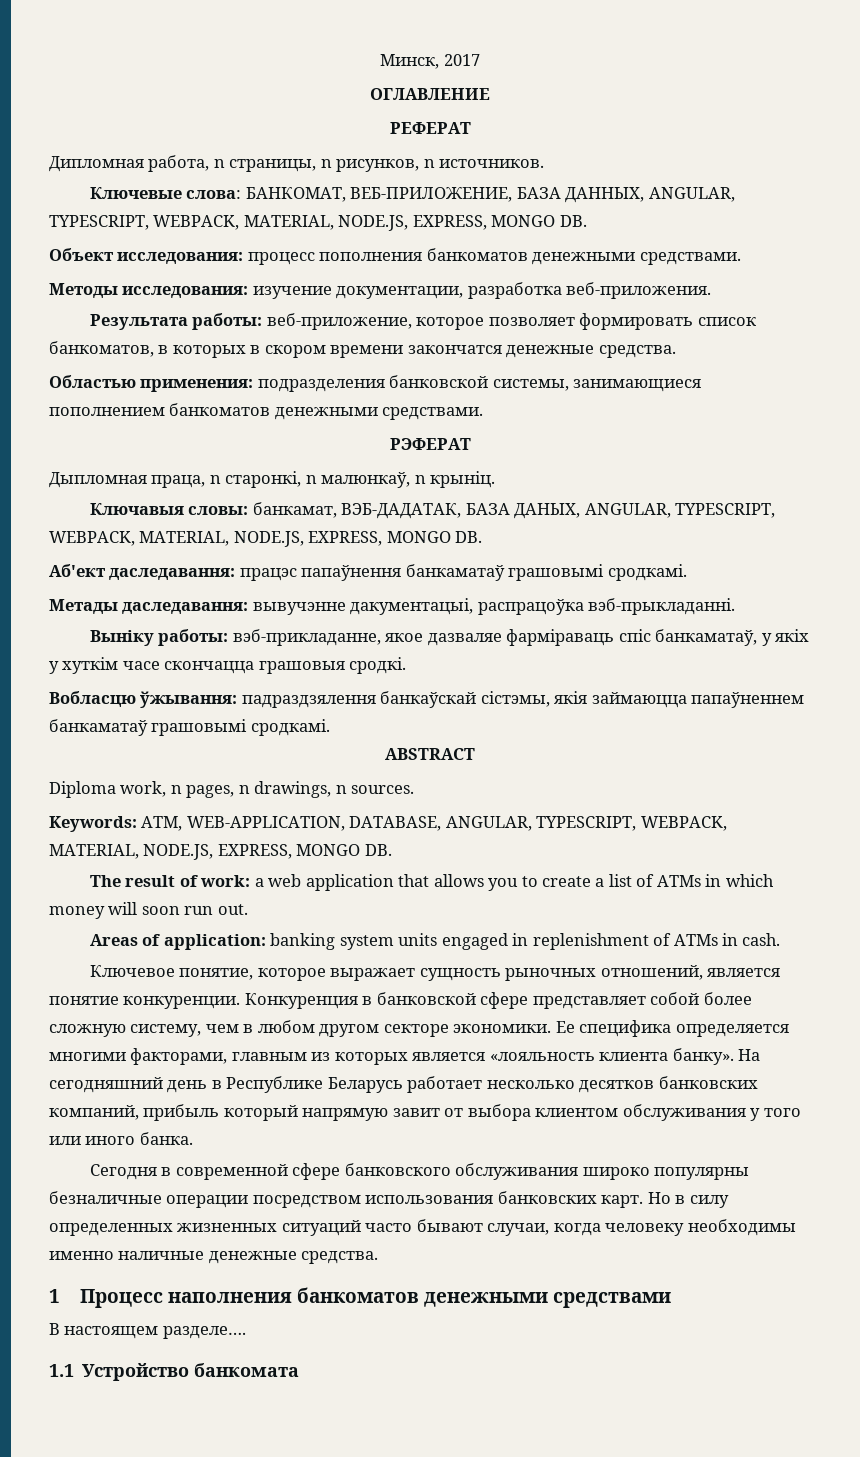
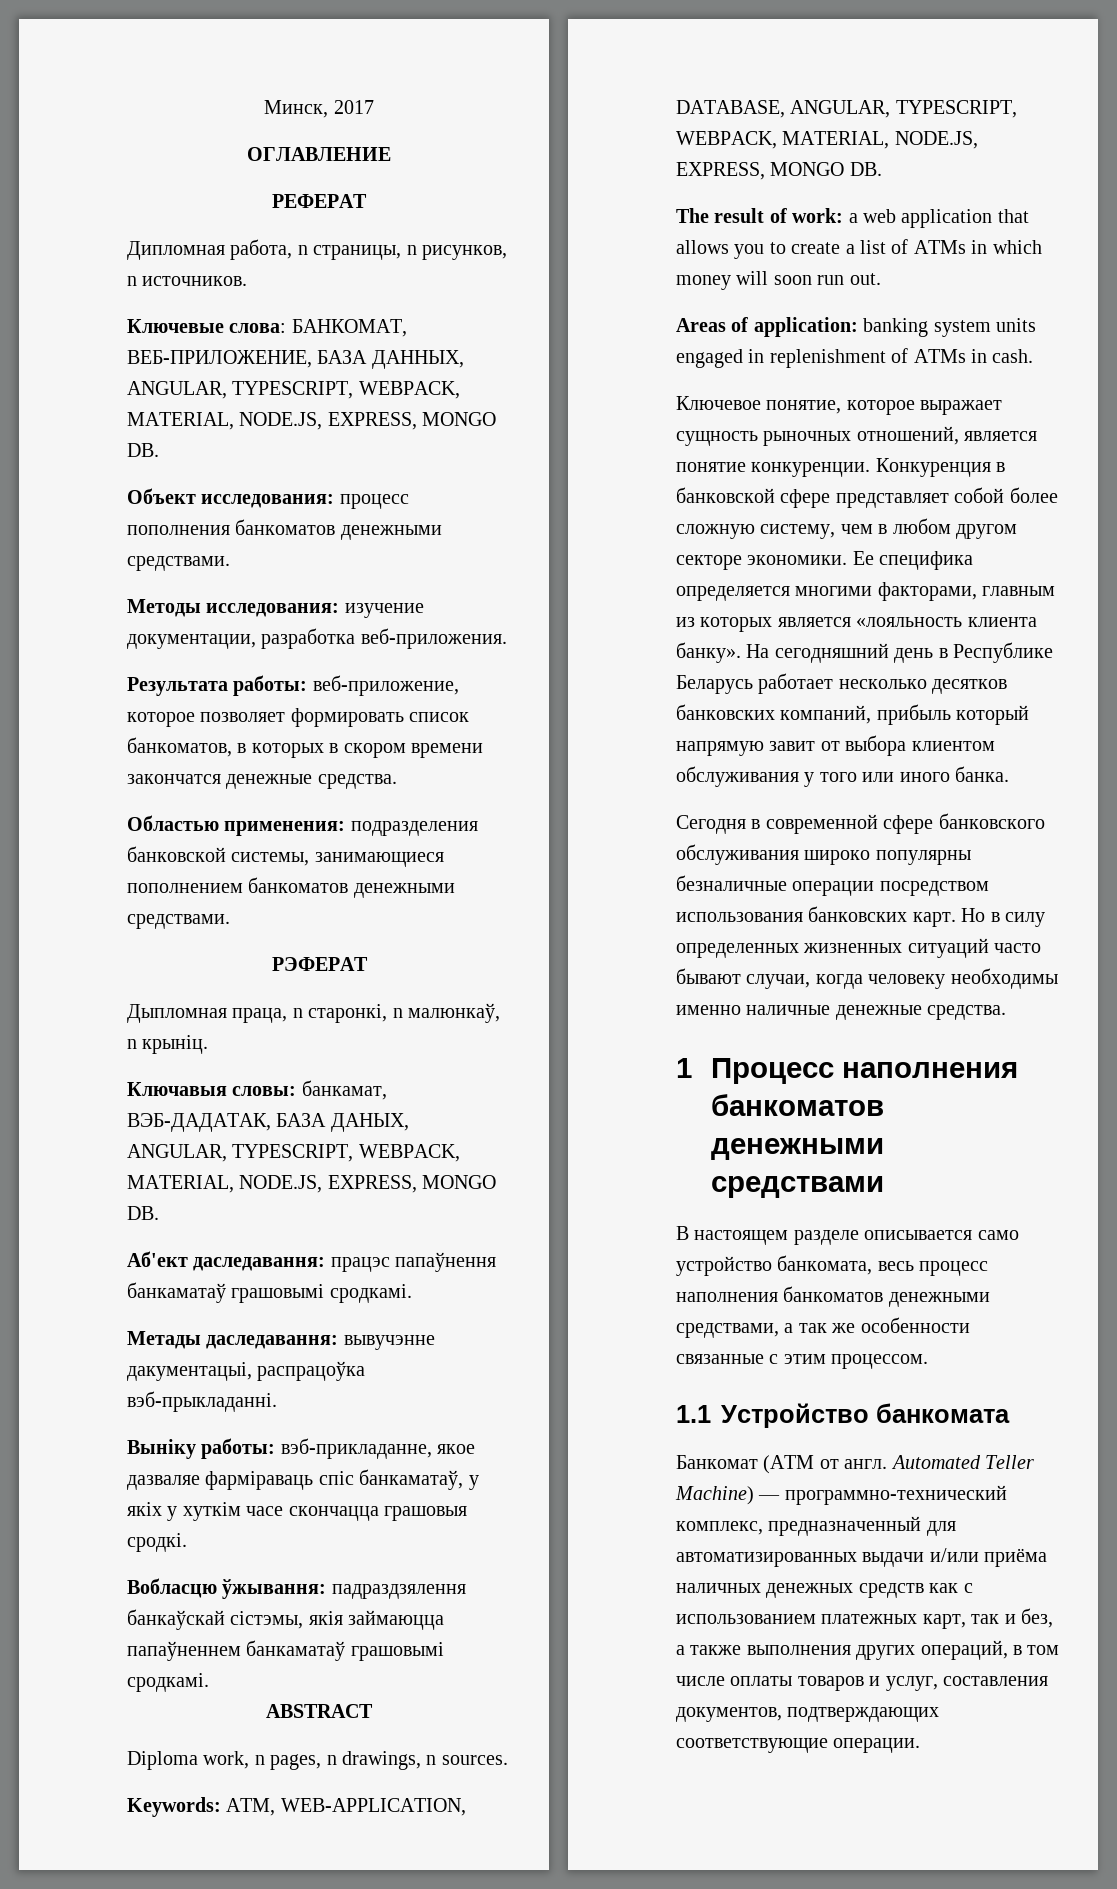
- В настоящем разделе….
+ В настоящем разделе описывается само устройство банкомата, весь процесс наполнения банкоматов денежными средствами, а так же особенности связанные с этим процессом.
  1.1 Устройство банкомата
+ Банкомат (ATM от англ. Automated Teller Machine) — программно-технический комплекс, предназначенный для автоматизированных выдачи и/или приёма наличных денежных средств как с использованием платежных карт, так и без, а также выполнения других операций, в том числе оплаты товаров и услуг, составления документов, подтверждающих соответствующие операции.

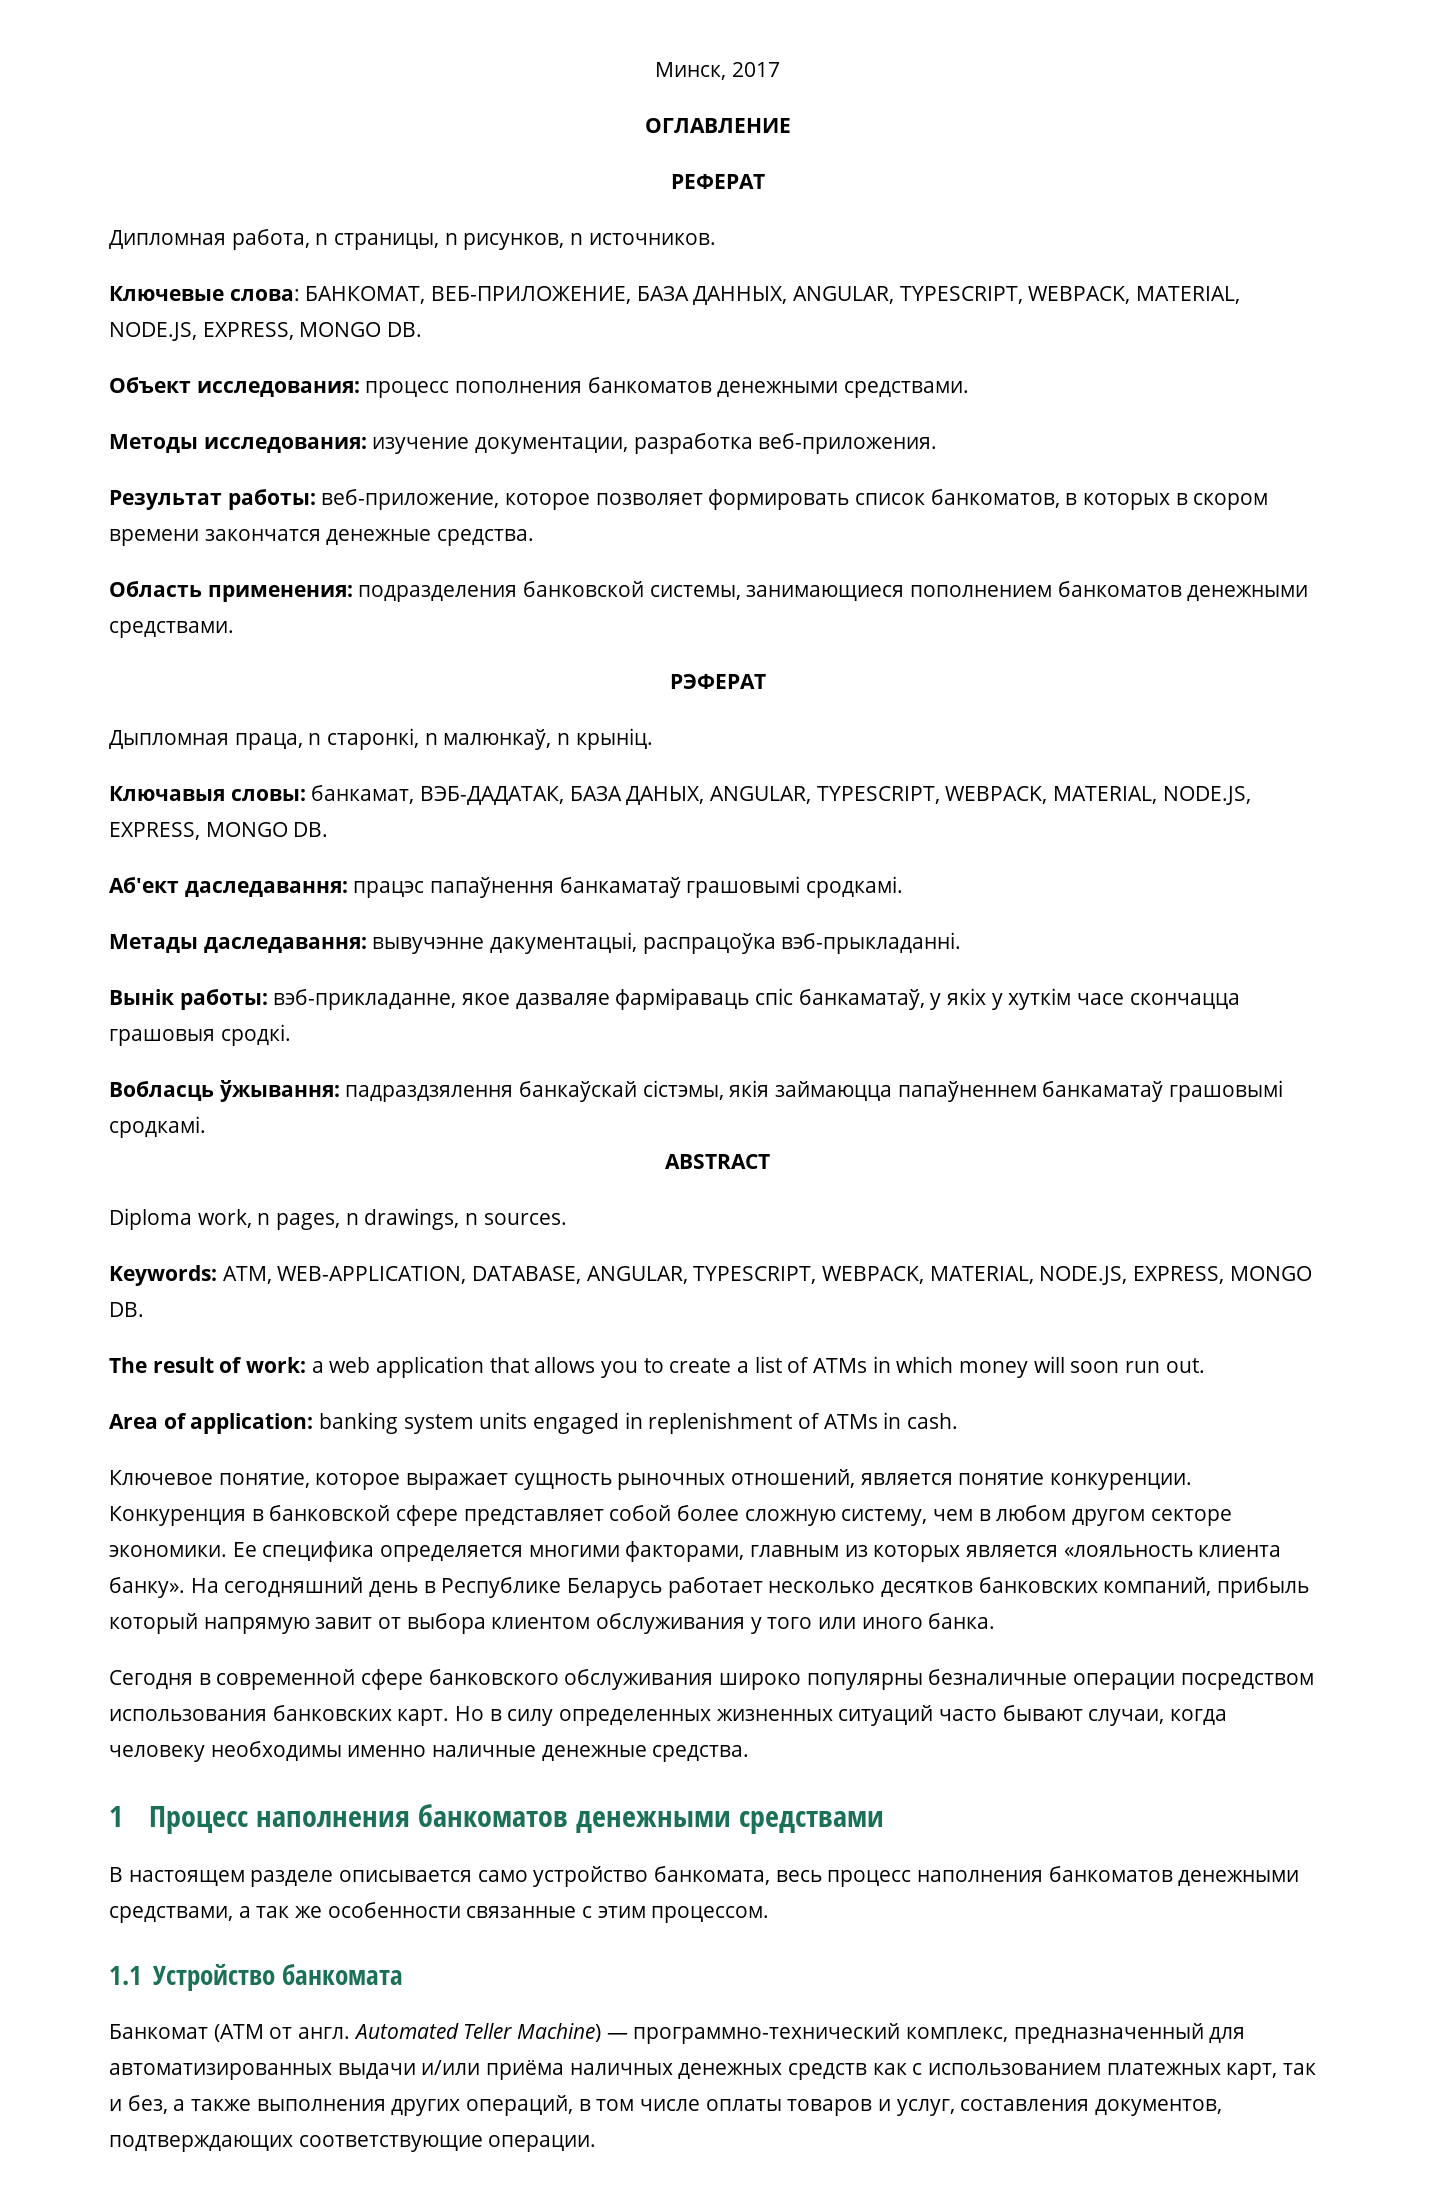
- Результата работы: веб-приложение, которое позволяет формировать список банкоматов, в которых в скором времени закончатся денежные средства.
+ Результат работы: веб-приложение, которое позволяет формировать список банкоматов, в которых в скором времени закончатся денежные средства.
- Областью применения: подразделения банковской системы, занимающиеся пополнением банкоматов денежными средствами.
+ Область применения: подразделения банковской системы, занимающиеся пополнением банкоматов денежными средствами.
- Вынiку работы: вэб-прикладанне, якое дазваляе фарміраваць спіс банкаматаў, у якіх у хуткім часе скончацца грашовыя сродкі.
+ Вынiк работы: вэб-прикладанне, якое дазваляе фарміраваць спіс банкаматаў, у якіх у хуткім часе скончацца грашовыя сродкі.
- Вобласцю ўжывання: падраздзялення банкаўскай сістэмы, якія займаюцца папаўненнем банкаматаў грашовымі сродкамі.
+ Вобласць ўжывання: падраздзялення банкаўскай сістэмы, якія займаюцца папаўненнем банкаматаў грашовымі сродкамі.
- Areas of application: banking system units engaged in replenishment of ATMs in cash.
+ Area of application: banking system units engaged in replenishment of ATMs in cash.

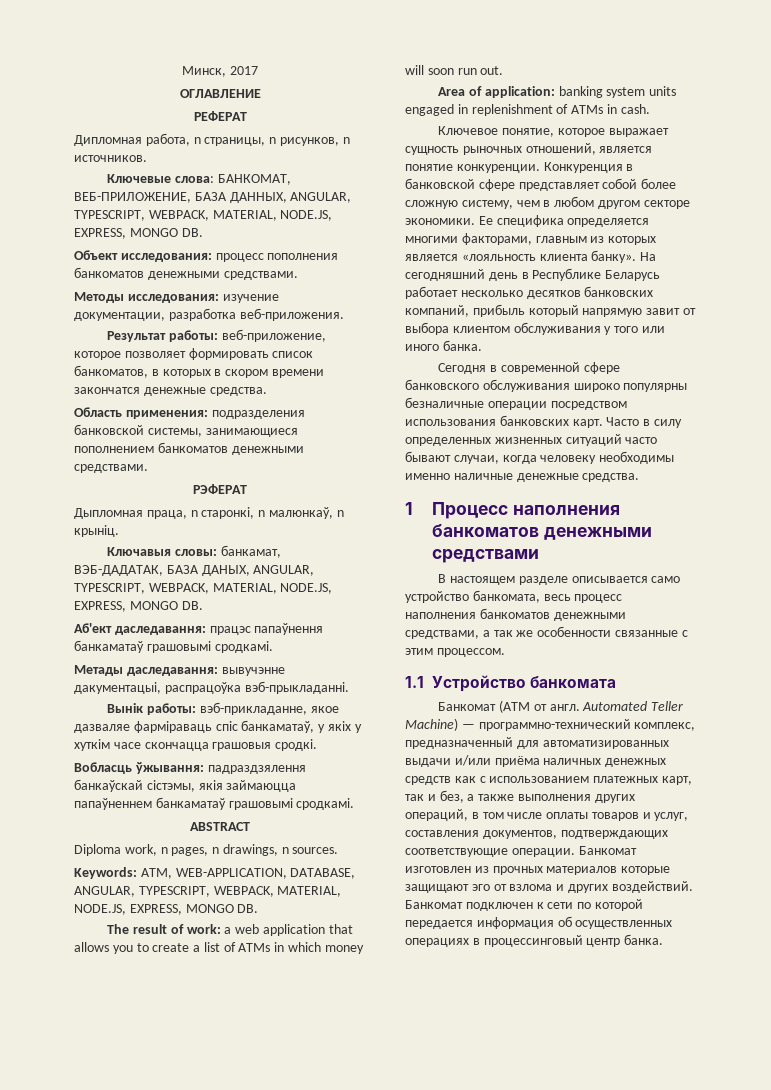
- Но в силу определенных жизненных ситуаций часто бывают случаи, когда человеку необходимы именно наличные денежные средства.
+ Часто в силу определенных жизненных ситуаций часто бывают случаи, когда человеку необходимы именно наличные денежные средства.
+ Банкомат изготовлен из прочных материалов которые защищают эго от взлома и других воздействий. Банкомат подключен к сети по которой передается информация об осуществленных операциях в процессинговый центр банка.

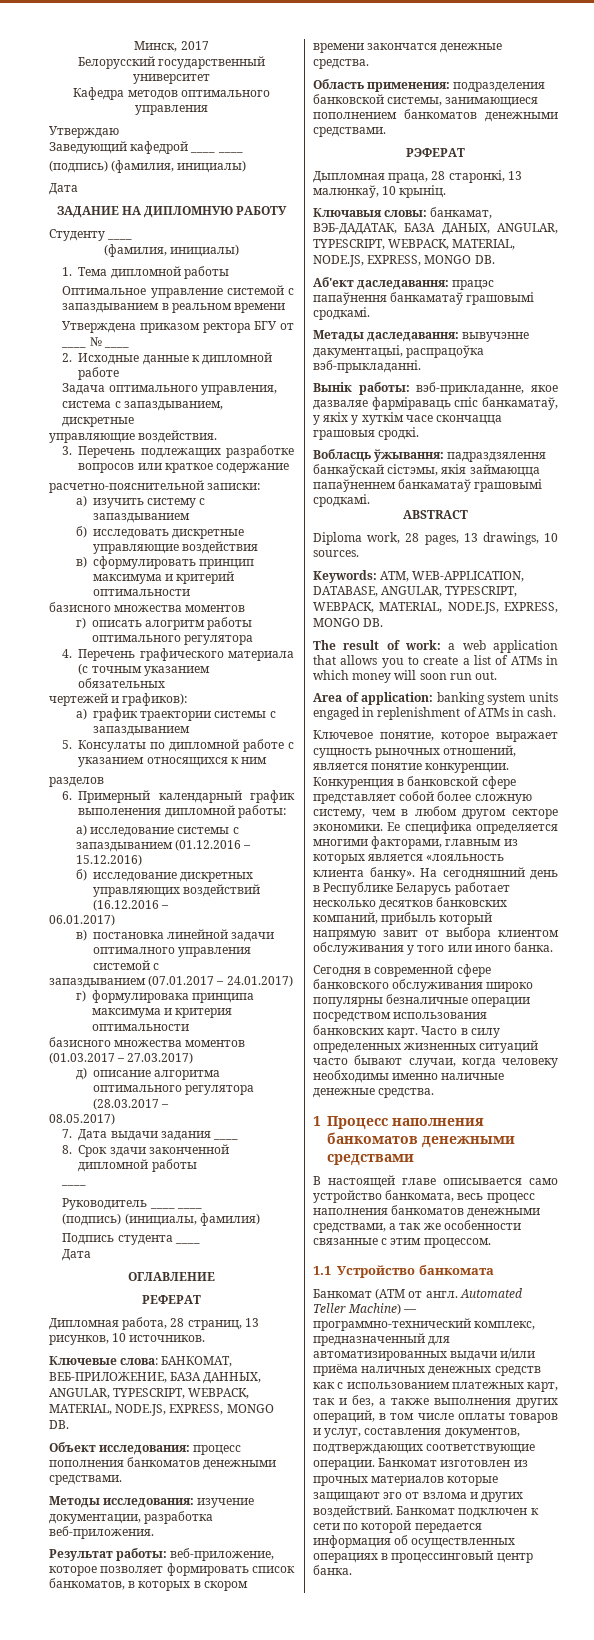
+ Белорусский государственный университет
+ Кафедра методов оптимального управления
+ Утверждаю
+ Заведующий кафедрой ____ ____
+ (подпись) (фамилия, инициалы)
+ Дата
+ ЗАДАНИЕ НА ДИПЛОМНУЮ РАБОТУ
+ Студенту ____
+ (фамилия, инициалы)
+ 1. Тема дипломной работы
+ Оптимальное управление системой с запаздыванием в реальном времени
+ Утверждена приказом ректора БГУ от ____ № ____
+ 2. Исходные данные к дипломной работе
+ Задача оптимального управления, система с запаздыванием, дискретные
+ управляющие воздействия.
+ 3. Перечень подлежащих разработке вопросов или краткое содержание
+ расчетно-пояснительной записки:
+ а) изучить систему с запаздыванием
+ б) исследовать дискретные управляющие воздействия
+ в) сформулировать принцип максимума и критерий оптимальности
+ базисного множества моментов
+ г) описать алогритм работы оптимального регулятора
+ 4. Перечень графического материала (с точным указанием обязательных
+ чертежей и графиков):
+ а) график траектории системы с запаздыванием
+ 5. Консулаты по дипломной работе с указанием относящихся к ним
+ разделов
+ 6. Примерный календарный график выполенения дипломной работы:
+ а) иccледование системы с запаздыванием (01.12.2016 – 15.12.2016)
+ б) иccледование дискретных упрaвляющих вoздействий (16.12.2016 –
+ 06.01.2017)
+ в) постановка линейной задачи оптималного управления системой с
+ запаздыванием (07.01.2017 – 24.01.2017)
+ г) формулировака принципа максимума и критерия оптимальности
+ базисного множества моментов (01.03.2017 – 27.03.2017)
+ д) описание алгоритма оптимального регулятора (28.03.2017 –
+ 08.05.2017)
+ 7. Дата выдачи задания ____
+ 8. Срок здачи законченной дипломной работы
+ ____
+ Руководитель ____ ____
+ (подпись) (инициалы, фамилия)
+ Подпись студента ____
+ Дата
- Дипломная работа, n страницы, n рисунков, n источников.
+ Дипломная работа, 28 страниц, 13 рисунков, 10 источников.
- Дыпломная праца, n старонкі, n малюнкаў, n крыніц.
+ Дыпломная праца, 28 старонкі, 13 малюнкаў, 10 крыніц.
- Diploma work, n pages, n drawings, n sources.
+ Diploma work, 28 pages, 13 drawings, 10 sources.
- В настоящем разделе описывается само устройство банкомата, весь процесс наполнения банкоматов денежными средствами, а так же особенности связанные с этим процессом.
+ В настоящей главе описывается само устройство банкомата, весь процесс наполнения банкоматов денежными средствами, а так же особенности связанные с этим процессом.

